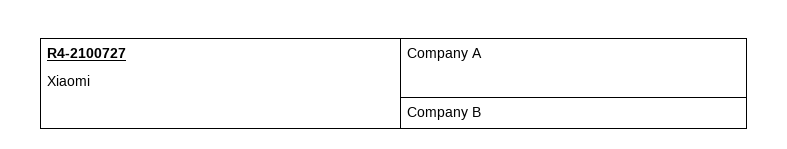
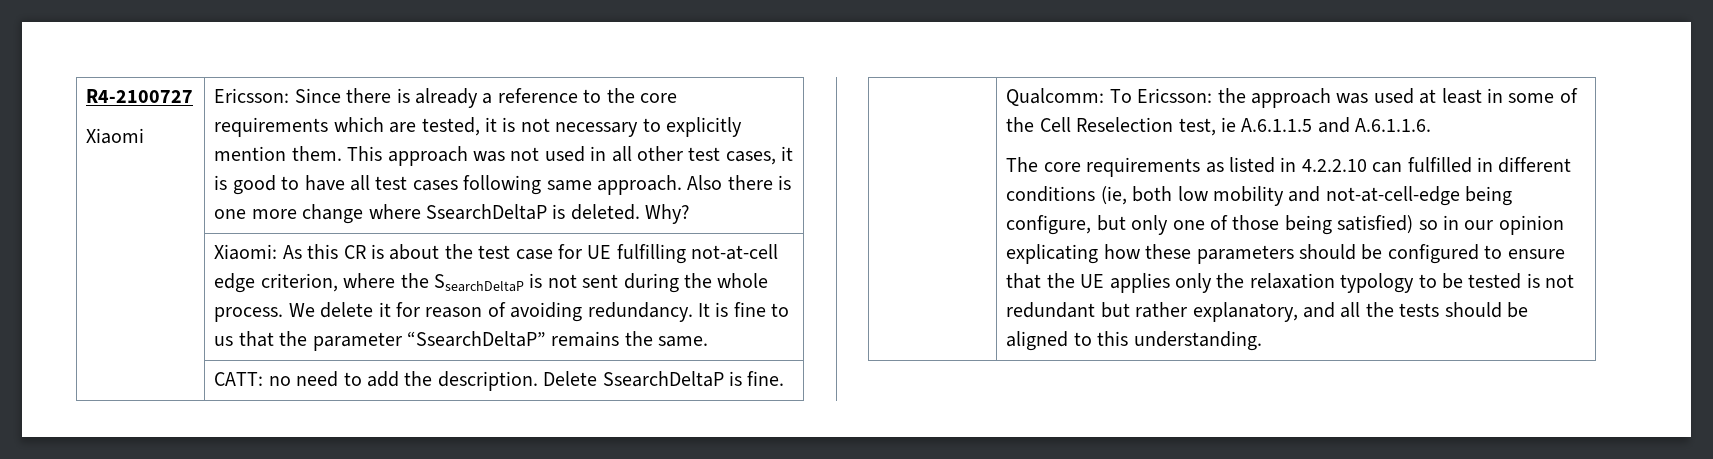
- Company A
- | Company B
+ Ericsson: Since there is already a reference to the core requirements which are tested, it is not necessary to explicitly mention them. This approach was not used in all other test cases, it is good to have all test cases following same approach. Also there is one more change where SsearchDeltaP is deleted. Why?
+ | Xiaomi: As this CR is about the test case for UE fulfilling not-at-cell edge criterion, where the SsearchDeltaP is not sent during the whole process. We delete it for reason of avoiding redundancy. It is fine to us that the parameter “SsearchDeltaP” remains the same.
+ | CATT: no need to add the description. Delete SsearchDeltaP is fine.
+ | Qualcomm: To Ericsson: the approach was used at least in some of the Cell Reselection test, ie A.6.1.1.5 and A.6.1.1.6.
+ The core requirements as listed in 4.2.2.10 can fulfilled in different conditions (ie, both low mobility and not-at-cell-edge being configure, but only one of those being satisfied) so in our opinion explicating how these parameters should be configured to ensure that the UE applies only the relaxation typology to be tested is not redundant but rather explanatory, and all the tests should be aligned to this understanding.

